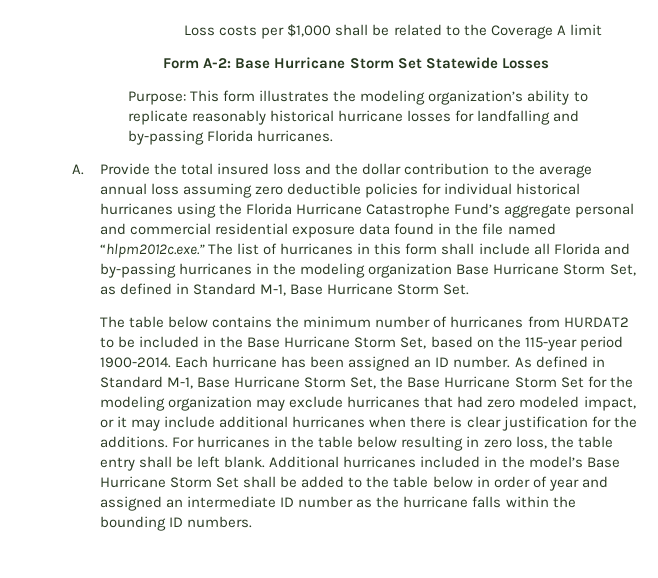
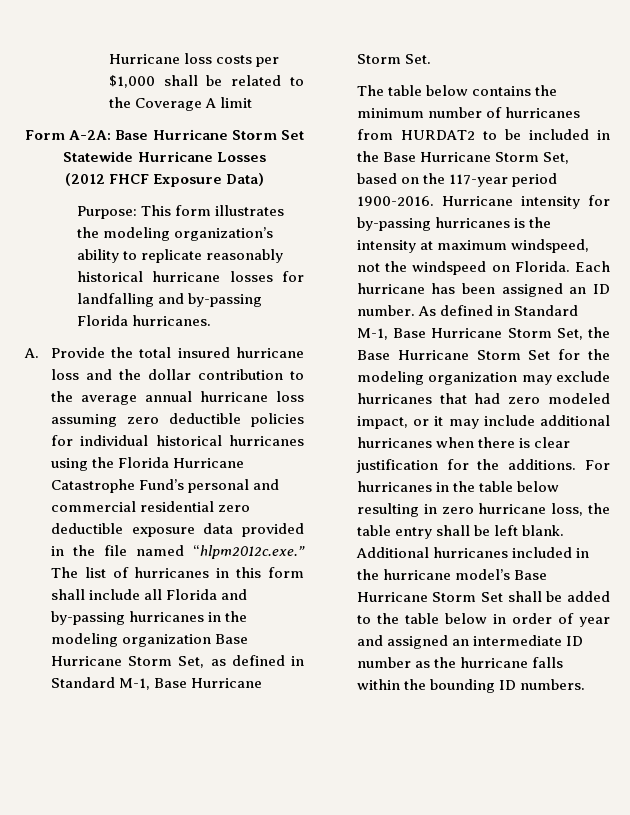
- Loss costs per $1,000 shall be related to the Coverage A limit
+ Hurricane loss costs per $1,000 shall be related to the Coverage A limit
- Form A-2: Base Hurricane Storm Set Statewide Losses
+ Form A-2A: Base Hurricane Storm Set Statewide Hurricane Losses
+ (2012 FHCF Exposure Data)
- A. Provide the total insured loss and the dollar contribution to the average annual loss assuming zero deductible policies for individual historical hurricanes using the Florida Hurricane Catastrophe Fund’s aggregate personal and commercial residential exposure data found in the file named “hlpm2012c.exe.” The list of hurricanes in this form shall include all Florida and by-passing hurricanes in the modeling organization Base Hurricane Storm Set, as defined in Standard M-1, Base Hurricane Storm Set.
+ A. Provide the total insured hurricane loss and the dollar contribution to the average annual hurricane loss assuming zero deductible policies for individual historical hurricanes using the Florida Hurricane Catastrophe Fund’s personal and commercial residential zero deductible exposure data provided in the file named “hlpm2012c.exe.” The list of hurricanes in this form shall include all Florida and by-passing hurricanes in the modeling organization Base Hurricane Storm Set, as defined in Standard M-1, Base Hurricane Storm Set.
- The table below contains the minimum number of hurricanes from HURDAT2 to be included in the Base Hurricane Storm Set, based on the 115-year period 1900-2014.
+ The table below contains the minimum number of hurricanes from HURDAT2 to be included in the Base Hurricane Storm Set, based on the 117-year period 1900-2016. Hurricane intensity for by-passing hurricanes is the intensity at maximum windspeed, not the windspeed on Florida.
- For hurricanes in the table below resulting in zero loss, the table entry shall be left blank.
+ For hurricanes in the table below resulting in zero hurricane loss, the table entry shall be left blank.
- Additional hurricanes included in the model’s Base Hurricane Storm Set shall be added to the table below in order of year and assigned an intermediate ID number as the hurricane falls within the bounding ID numbers.
+ Additional hurricanes included in the hurricane model’s Base Hurricane Storm Set shall be added to the table below in order of year and assigned an intermediate ID number as the hurricane falls within the bounding ID numbers.

